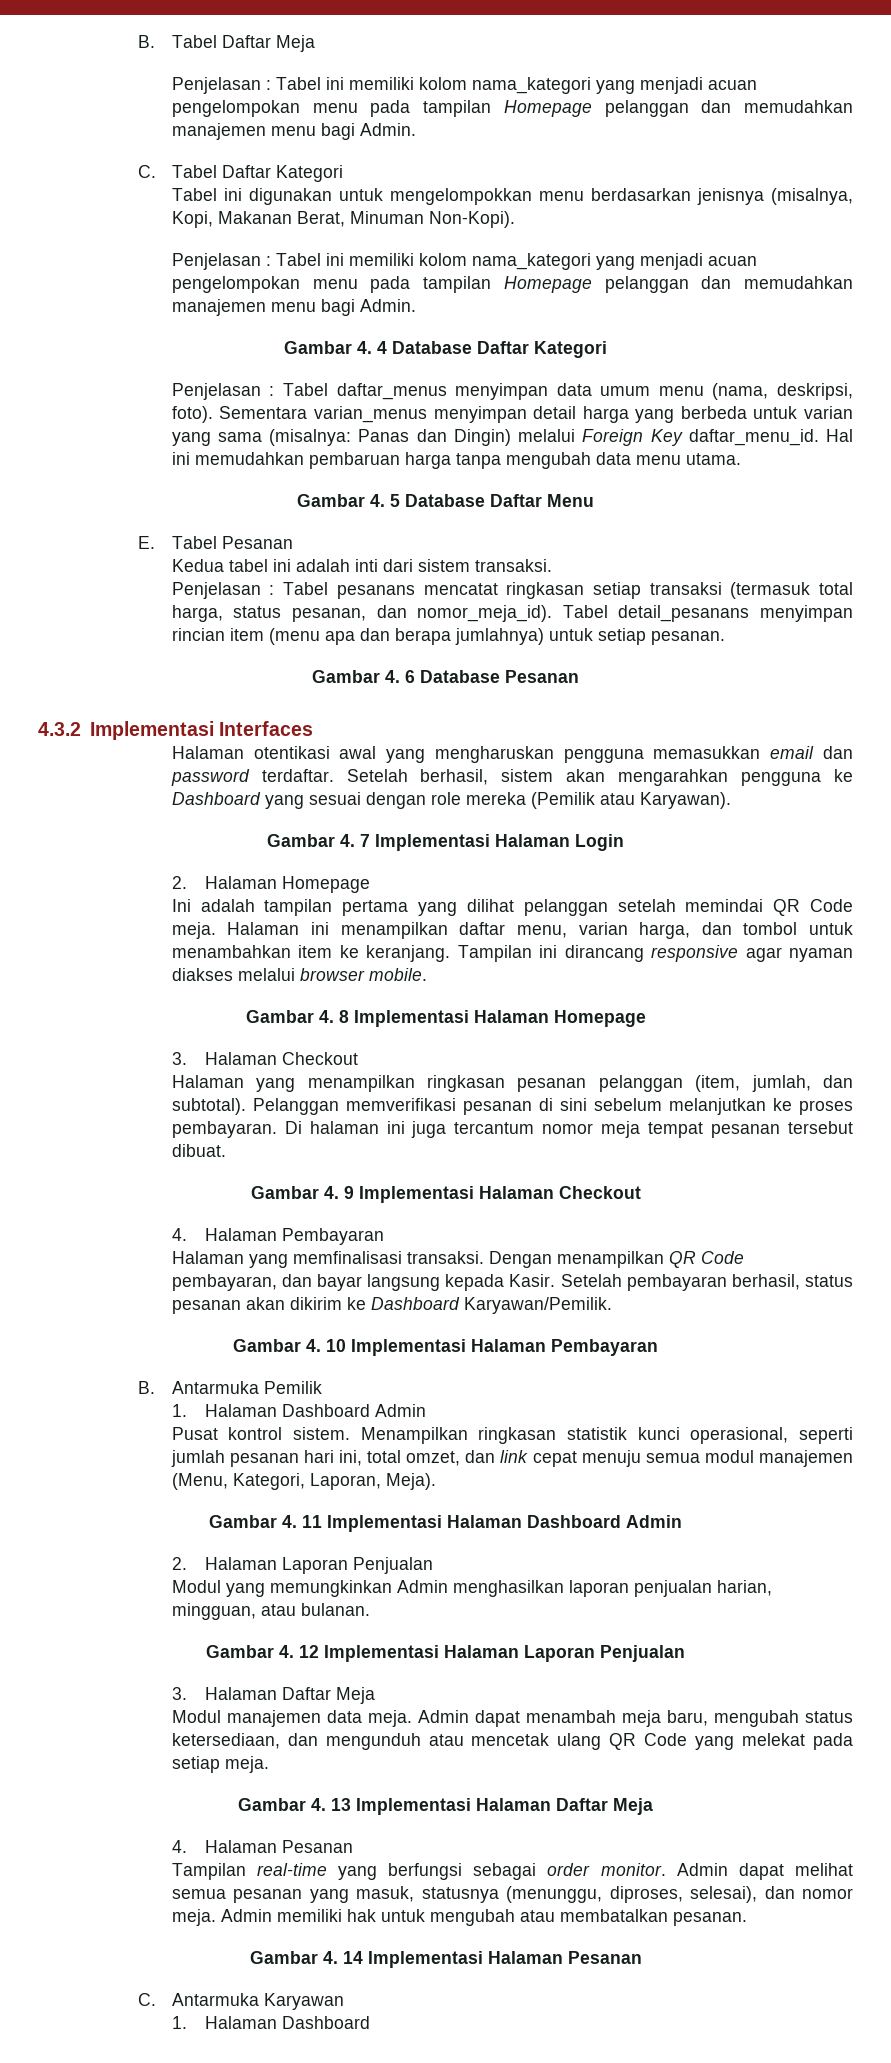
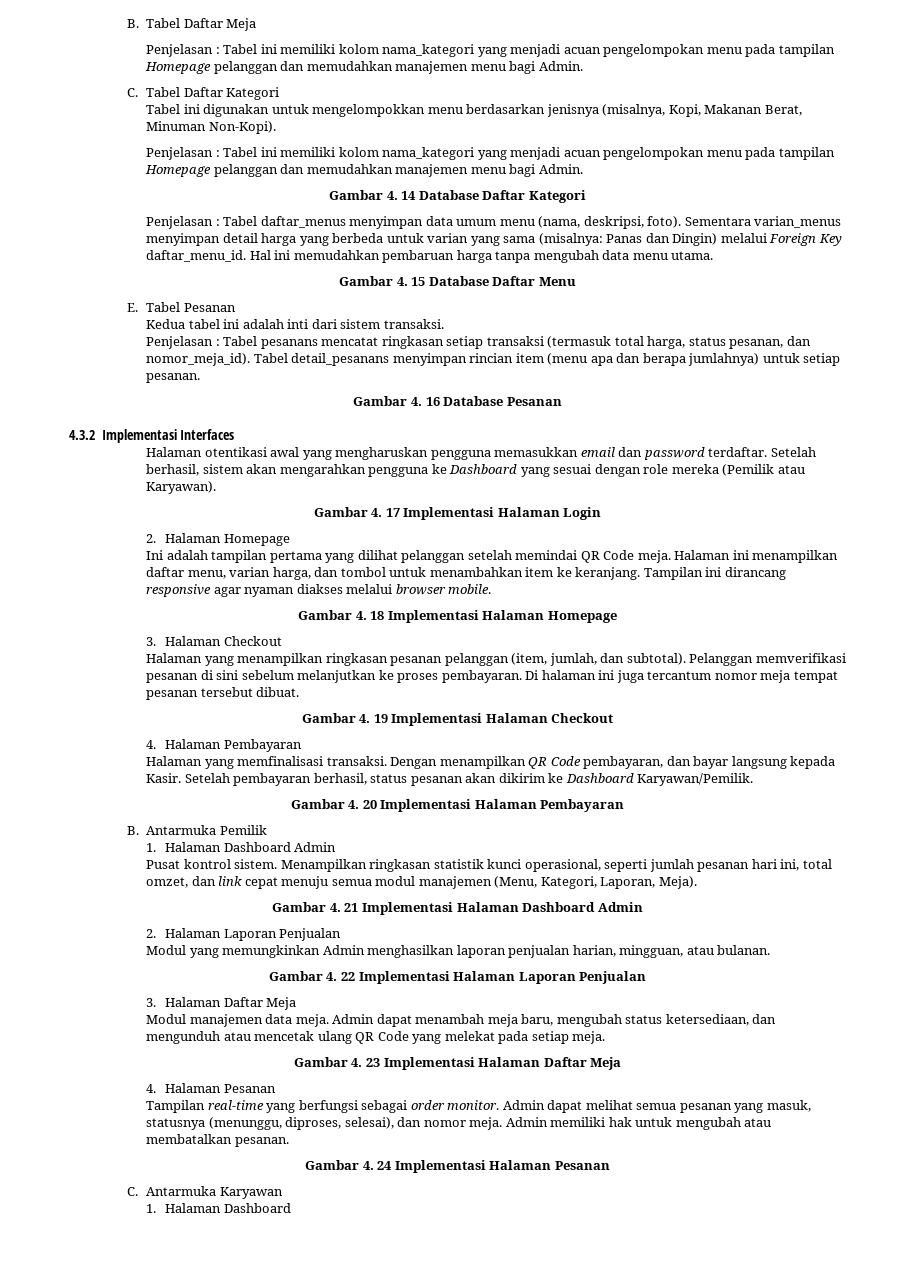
- Gambar 4. 4 Database Daftar Kategori
+ Gambar 4. 14 Database Daftar Kategori
- Gambar 4. 5 Database Daftar Menu
+ Gambar 4. 15 Database Daftar Menu
- Gambar 4. 6 Database Pesanan
+ Gambar 4. 16 Database Pesanan
- Gambar 4. 7 Implementasi Halaman Login
+ Gambar 4. 17 Implementasi Halaman Login
- Gambar 4. 8 Implementasi Halaman Homepage
+ Gambar 4. 18 Implementasi Halaman Homepage
- Gambar 4. 9 Implementasi Halaman Checkout
+ Gambar 4. 19 Implementasi Halaman Checkout
- Gambar 4. 10 Implementasi Halaman Pembayaran
+ Gambar 4. 20 Implementasi Halaman Pembayaran
- Gambar 4. 11 Implementasi Halaman Dashboard Admin
+ Gambar 4. 21 Implementasi Halaman Dashboard Admin
- Gambar 4. 12 Implementasi Halaman Laporan Penjualan
+ Gambar 4. 22 Implementasi Halaman Laporan Penjualan
- Gambar 4. 13 Implementasi Halaman Daftar Meja
+ Gambar 4. 23 Implementasi Halaman Daftar Meja
- Gambar 4. 14 Implementasi Halaman Pesanan
+ Gambar 4. 24 Implementasi Halaman Pesanan

